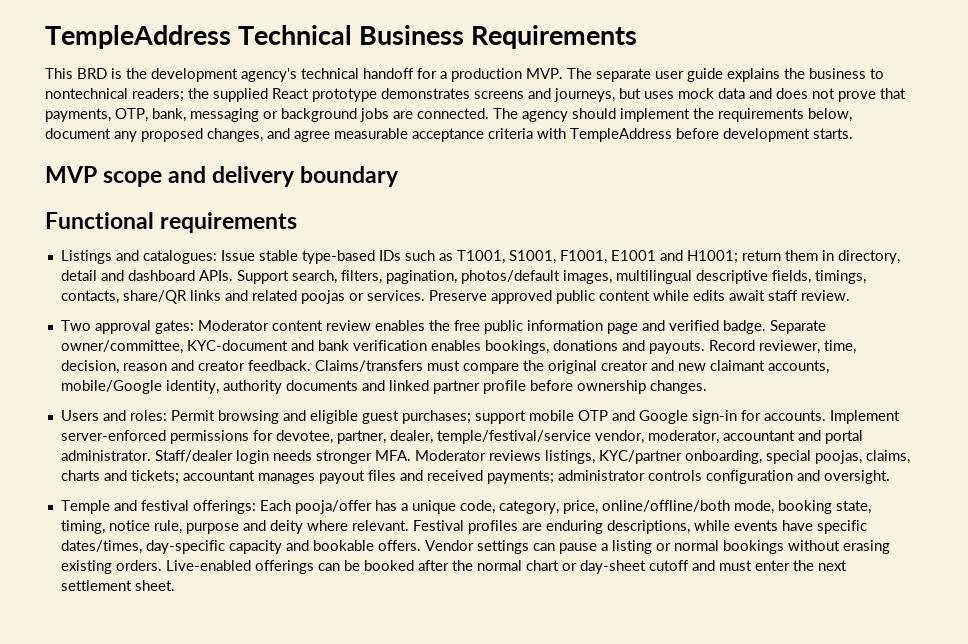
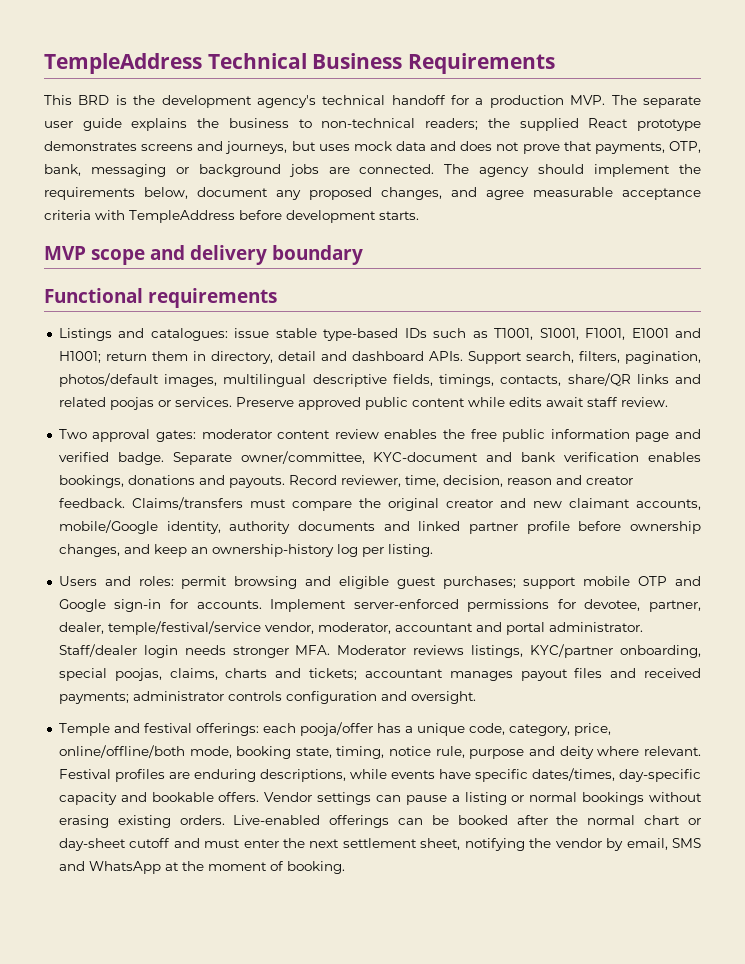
- This BRD is the development agency's technical handoff for a production MVP. The separate user guide explains the business to nontechnical readers; the supplied React prototype demonstrates screens and journeys, but uses mock data and does not prove that payments, OTP, bank, messaging or background jobs are connected.
+ This BRD is the development agency's technical handoff for a production MVP. The separate user guide explains the business to non-technical readers; the supplied React prototype demonstrates screens and journeys, but uses mock data and does not prove that payments, OTP, bank, messaging or background jobs are connected.
- Listings and catalogues: Issue stable type-based IDs such as T1001, S1001, F1001, E1001 and H1001; return them in directory, detail and dashboard APIs.
+ Listings and catalogues: issue stable type-based IDs such as T1001, S1001, F1001, E1001 and H1001; return them in directory, detail and dashboard APIs.
- Two approval gates: Moderator content review enables the free public information page and verified badge.
+ Two approval gates: moderator content review enables the free public information page and verified badge.
- Claims/transfers must compare the original creator and new claimant accounts, mobile/Google identity, authority documents and linked partner profile before ownership changes.
+ Claims/transfers must compare the original creator and new claimant accounts, mobile/Google identity, authority documents and linked partner profile before ownership changes, and keep an ownership-history log per listing.
- Users and roles: Permit browsing and eligible guest purchases; support mobile OTP and Google sign-in for accounts.
+ Users and roles: permit browsing and eligible guest purchases; support mobile OTP and Google sign-in for accounts.
- Temple and festival offerings: Each pooja/offer has a unique code, category, price, online/offline/both mode, booking state, timing, notice rule, purpose and deity where relevant.
+ Temple and festival offerings: each pooja/offer has a unique code, category, price, online/offline/both mode, booking state, timing, notice rule, purpose and deity where relevant.
- Live-enabled offerings can be booked after the normal chart or day-sheet cutoff and must enter the next settlement sheet.
+ Live-enabled offerings can be booked after the normal chart or day-sheet cutoff and must enter the next settlement sheet, notifying the vendor by email, SMS and WhatsApp at the moment of booking.

